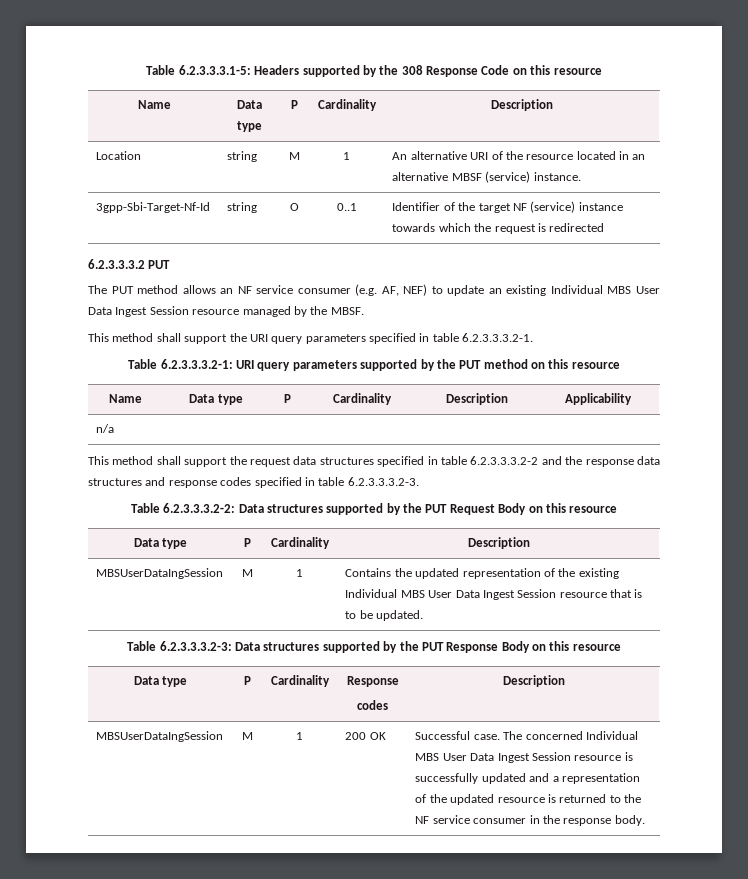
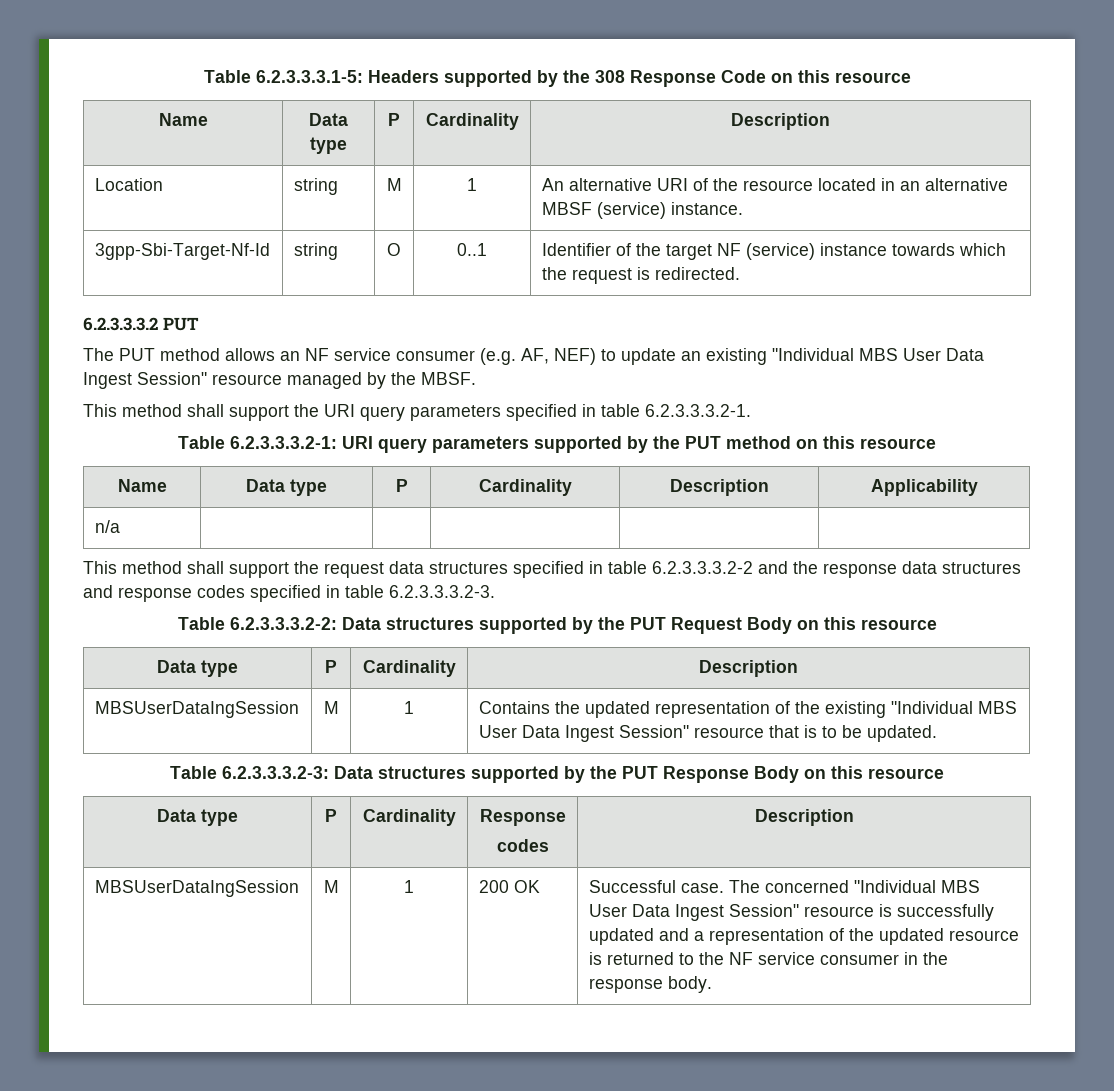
- 3gpp-Sbi-Target-Nf-Id | string | O | 0..1 | Identifier of the target NF (service) instance towards which the request is redirected
+ 3gpp-Sbi-Target-Nf-Id | string | O | 0..1 | Identifier of the target NF (service) instance towards which the request is redirected.
- The PUT method allows an NF service consumer (e.g. AF, NEF) to update an existing Individual MBS User Data Ingest Session resource managed by the MBSF.
+ The PUT method allows an NF service consumer (e.g. AF, NEF) to update an existing "Individual MBS User Data Ingest Session" resource managed by the MBSF.
- MBSUserDataIngSession | M | 1 | Contains the updated representation of the existing Individual MBS User Data Ingest Session resource that is to be updated.
+ MBSUserDataIngSession | M | 1 | Contains the updated representation of the existing "Individual MBS User Data Ingest Session" resource that is to be updated.
- MBSUserDataIngSession | M | 1 | 200 OK | Successful case. The concerned Individual MBS User Data Ingest Session resource is successfully updated and a representation of the updated resource is returned to the NF service consumer in the response body.
+ MBSUserDataIngSession | M | 1 | 200 OK | Successful case. The concerned "Individual MBS User Data Ingest Session" resource is successfully updated and a representation of the updated resource is returned to the NF service consumer in the response body.

